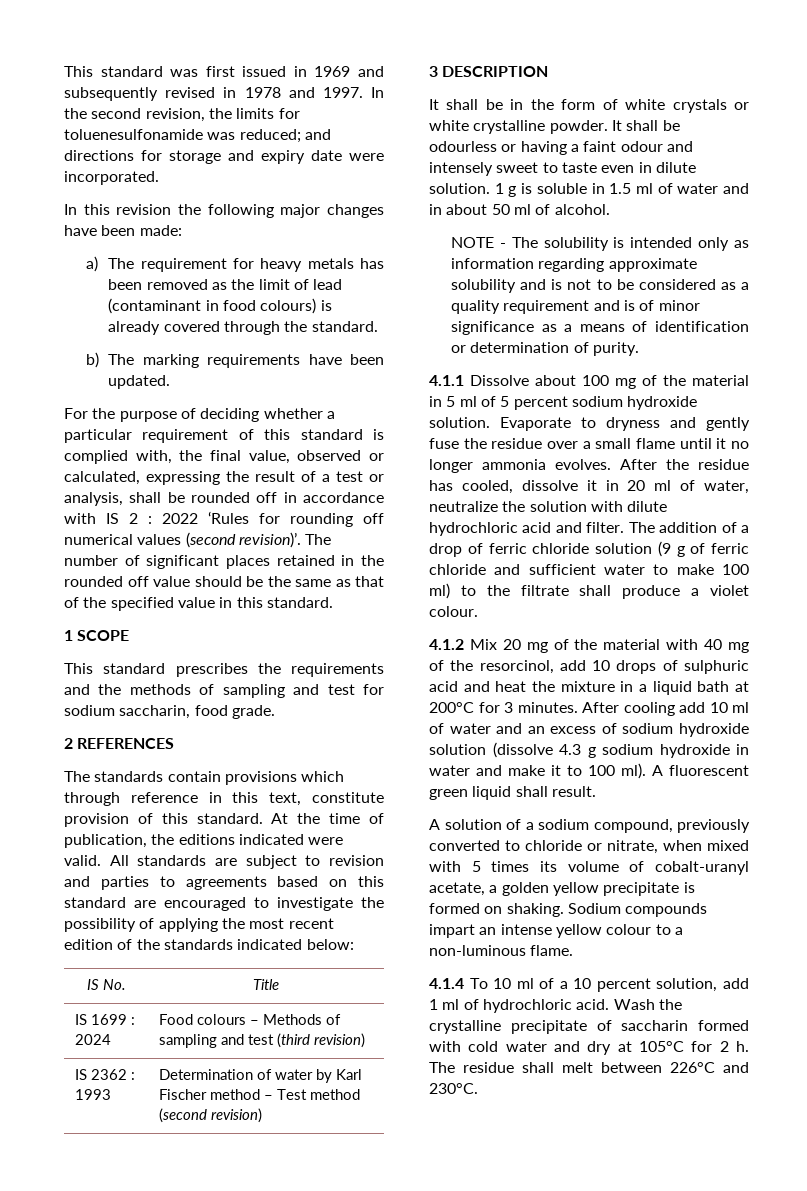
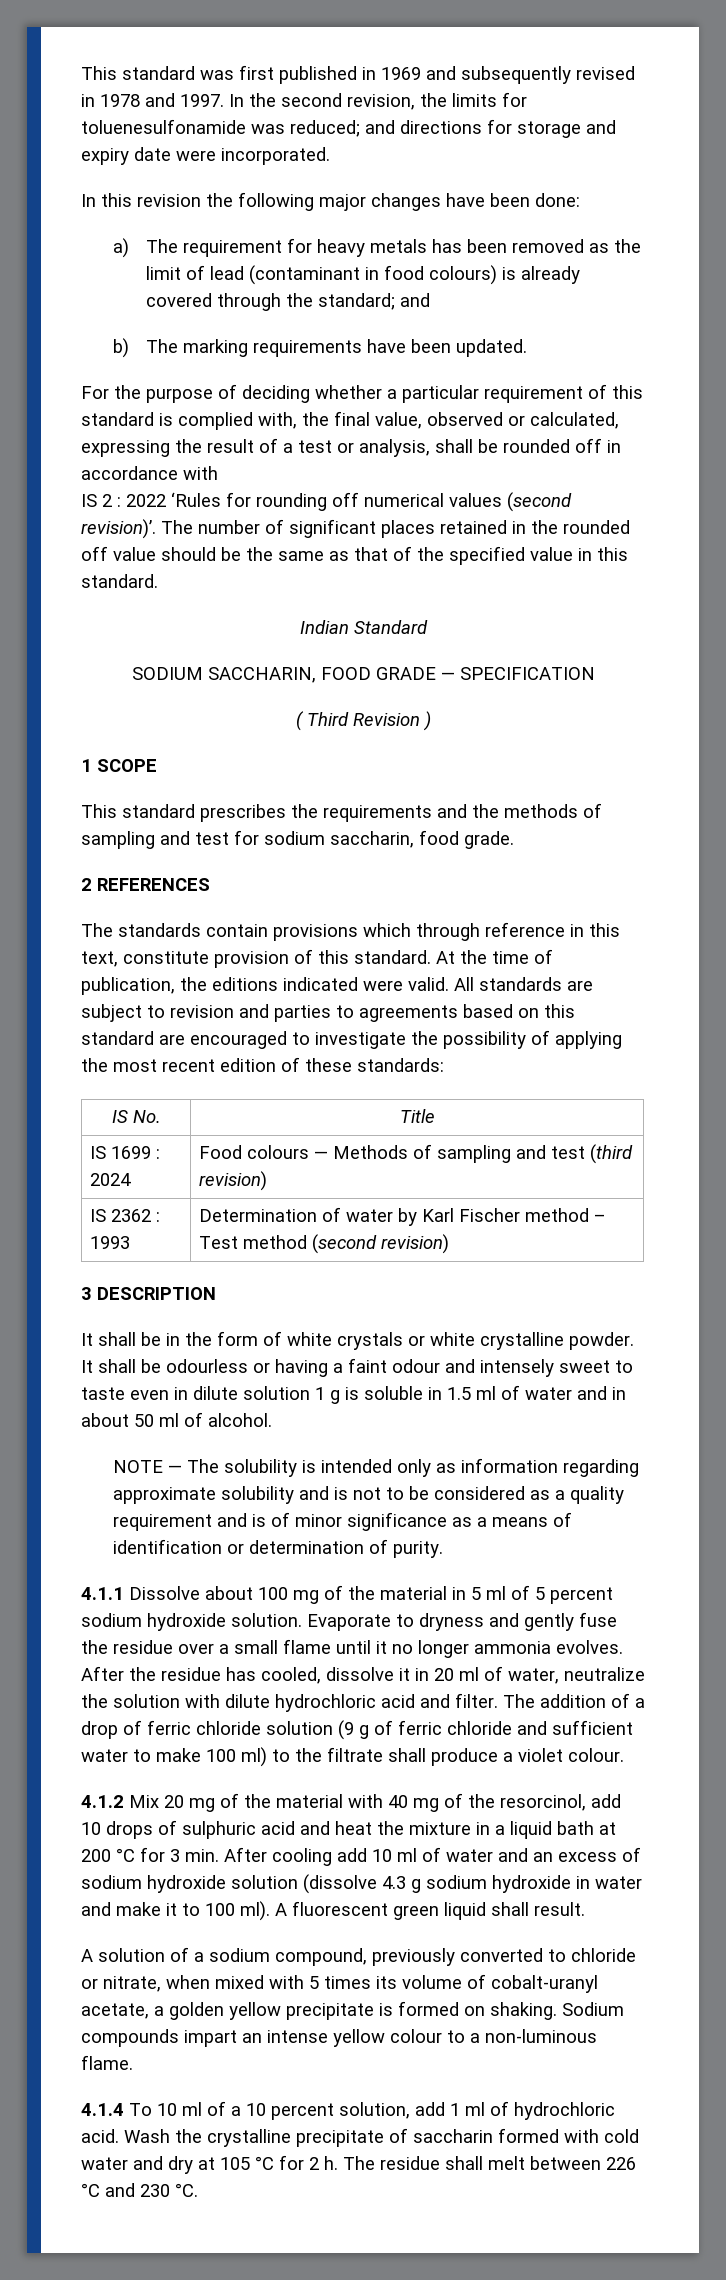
- This standard was first issued in 1969 and subsequently revised in 1978 and 1997.
+ This standard was first published in 1969 and subsequently revised in 1978 and 1997.
- In this revision the following major changes have been made:
+ In this revision the following major changes have been done:
- a) The requirement for heavy metals has been removed as the limit of lead (contaminant in food colours) is already covered through the standard.
+ a) The requirement for heavy metals has been removed as the limit of lead (contaminant in food colours) is already covered through the standard; and
- For the purpose of deciding whether a particular requirement of this standard is complied with, the final value, observed or calculated, expressing the result of a test or analysis, shall be rounded off in accordance with IS 2 : 2022 ‘Rules for rounding off numerical values (second revision)’.
+ For the purpose of deciding whether a particular requirement of this standard is complied with, the final value, observed or calculated, expressing the result of a test or analysis, shall be rounded off in accordance with
+ IS 2 : 2022 ‘Rules for rounding off numerical values (second revision)’.
+ Indian Standard
+ SODIUM SACCHARIN, FOOD GRADE — SPECIFICATION
+ ( Third Revision )
- All standards are subject to revision and parties to agreements based on this standard are encouraged to investigate the possibility of applying the most recent edition of the standards indicated below:
+ All standards are subject to revision and parties to agreements based on this standard are encouraged to investigate the possibility of applying the most recent edition of these standards:
- IS 1699 : 2024 | Food colours – Methods of sampling and test (third revision)
+ IS 1699 : 2024 | Food colours — Methods of sampling and test (third revision)
- It shall be odourless or having a faint odour and intensely sweet to taste even in dilute solution. 1 g is soluble in 1.5 ml of water and in about 50 ml of alcohol.
+ It shall be odourless or having a faint odour and intensely sweet to taste even in dilute solution 1 g is soluble in 1.5 ml of water and in about 50 ml of alcohol.
- NOTE - The solubility is intended only as information regarding approximate solubility and is not to be considered as a quality requirement and is of minor significance as a means of identification or determination of purity.
+ NOTE — The solubility is intended only as information regarding approximate solubility and is not to be considered as a quality requirement and is of minor significance as a means of identification or determination of purity.
- 4.1.2 Mix 20 mg of the material with 40 mg of the resorcinol, add 10 drops of sulphuric acid and heat the mixture in a liquid bath at 200°C for 3 minutes. After cooling add 10 ml of water and an excess of sodium hydroxide solution (dissolve 4.3 g sodium hydroxide in water and make it to 100 ml).
+ 4.1.2 Mix 20 mg of the material with 40 mg of the resorcinol, add 10 drops of sulphuric acid and heat the mixture in a liquid bath at 200 °C for 3 min. After cooling add 10 ml of water and an excess of sodium hydroxide solution (dissolve 4.3 g sodium hydroxide in water and make it to 100 ml).
- Wash the crystalline precipitate of saccharin formed with cold water and dry at 105°C for 2 h.
+ Wash the crystalline precipitate of saccharin formed with cold water and dry at 105 °C for 2 h.
- The residue shall melt between 226°C and 230°C.
+ The residue shall melt between 226 °C and 230 °C.

